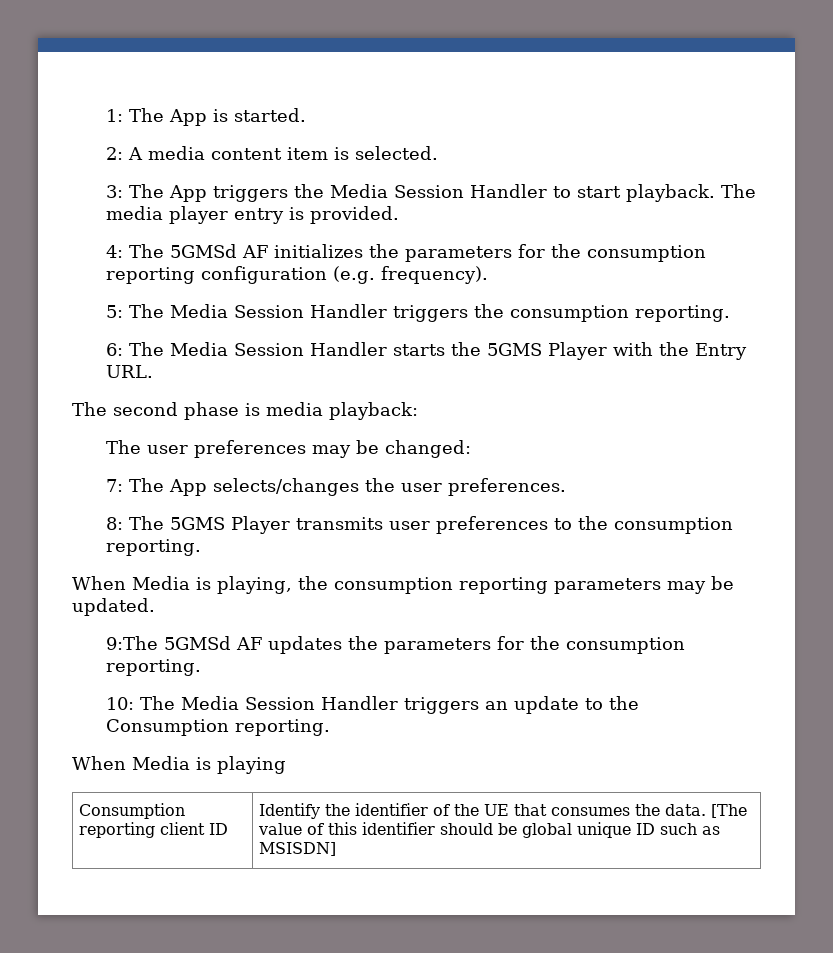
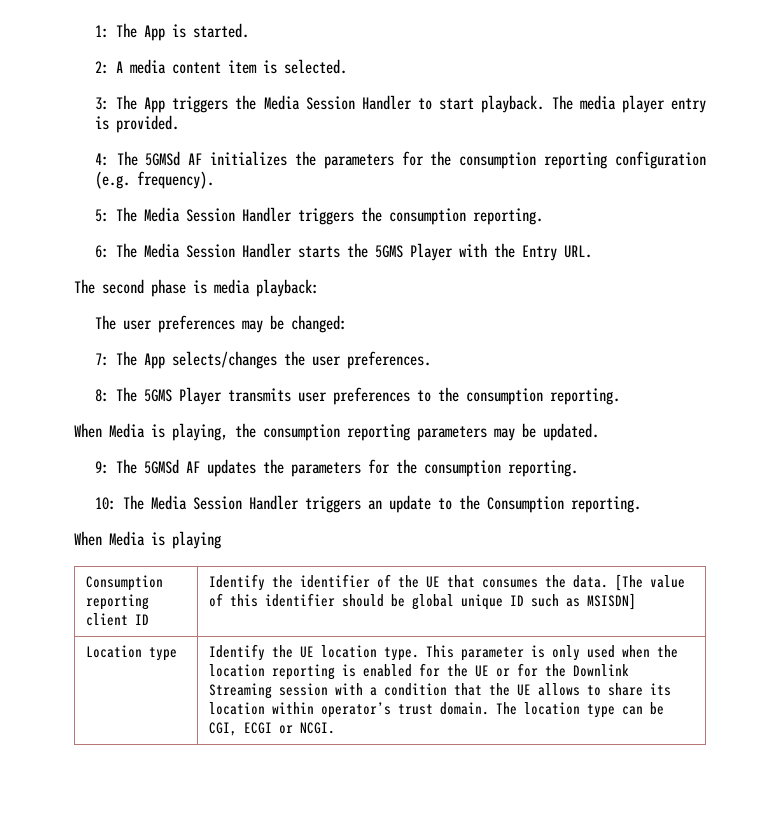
- 9:The 5GMSd AF updates the parameters for the consumption reporting.
+ 9: The 5GMSd AF updates the parameters for the consumption reporting.
+ Location type | Identify the UE location type. This parameter is only used when the location reporting is enabled for the UE or for the Downlink Streaming session with a condition that the UE allows to share its location within operator’s trust domain. The location type can be CGI, ECGI or NCGI.

